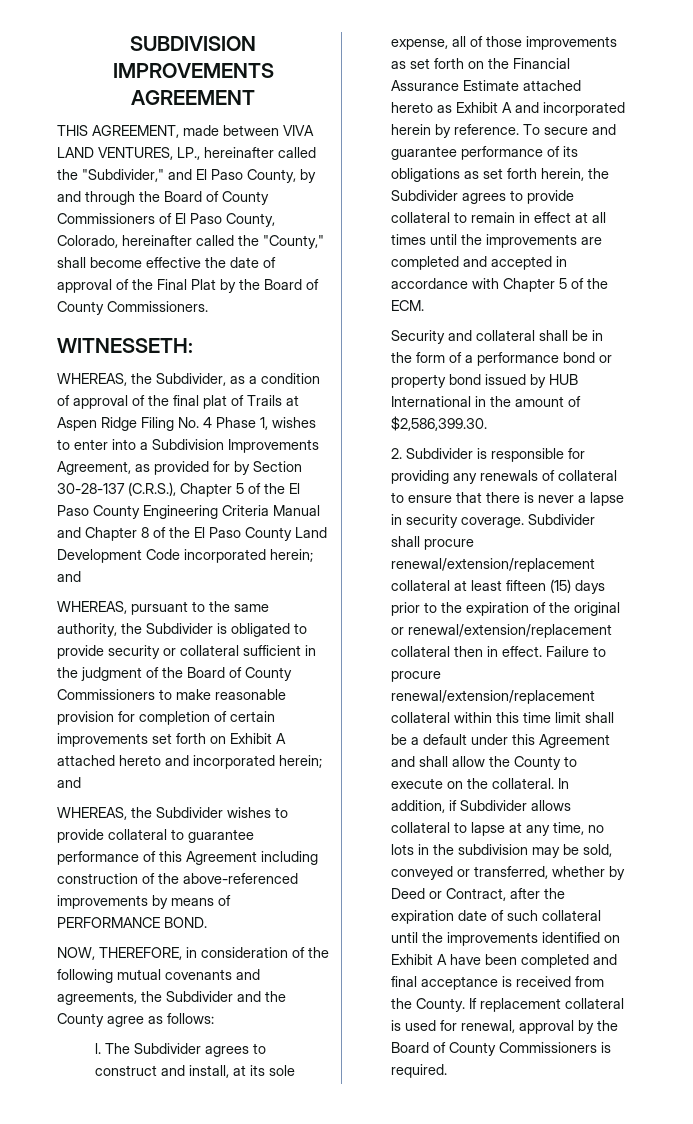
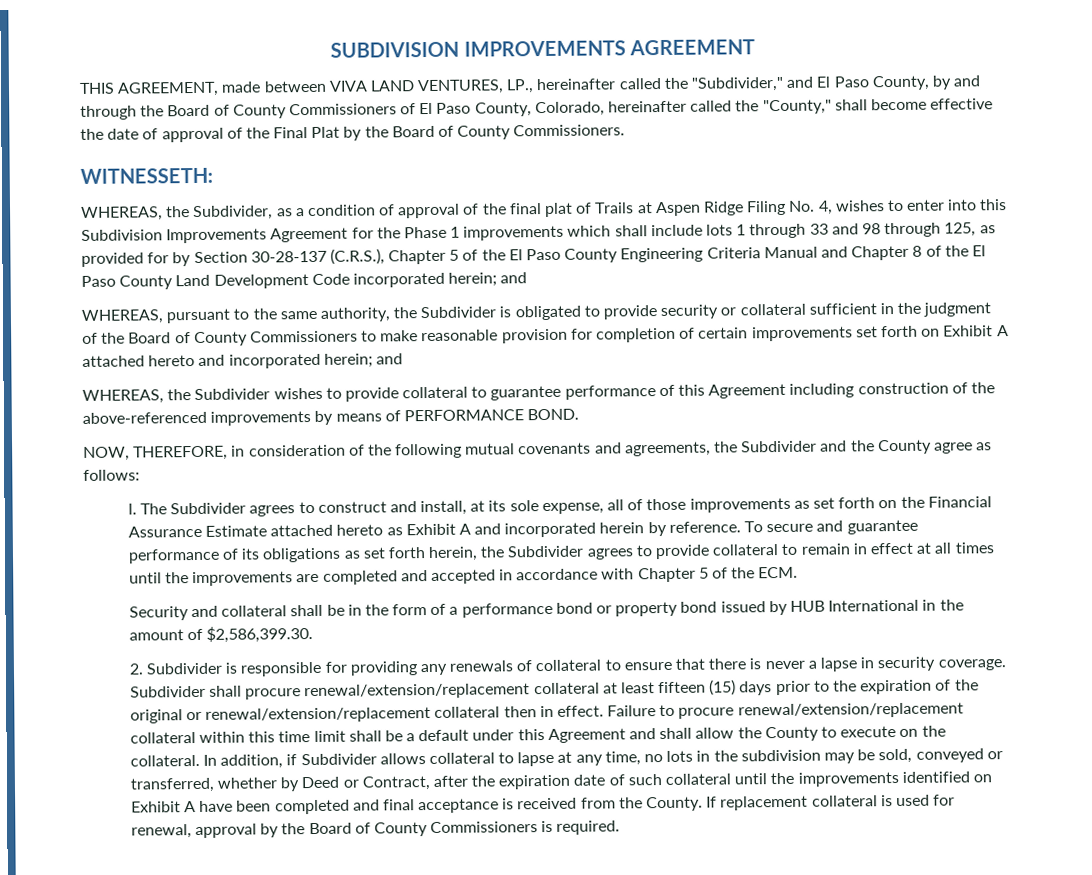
- WHEREAS, the Subdivider, as a condition of approval of the final plat of Trails at Aspen Ridge Filing No. 4 Phase 1, wishes to enter into a Subdivision Improvements Agreement, as provided for by Section 30-28-137 (C.R.S.), Chapter 5 of the El Paso County Engineering Criteria Manual and Chapter 8 of the El Paso County Land Development Code incorporated herein; and
+ WHEREAS, the Subdivider, as a condition of approval of the final plat of Trails at Aspen Ridge Filing No. 4, wishes to enter into this Subdivision Improvements Agreement for the Phase 1 improvements which shall include lots 1 through 33 and 98 through 125, as provided for by Section 30-28-137 (C.R.S.), Chapter 5 of the El Paso County Engineering Criteria Manual and Chapter 8 of the El Paso County Land Development Code incorporated herein; and

